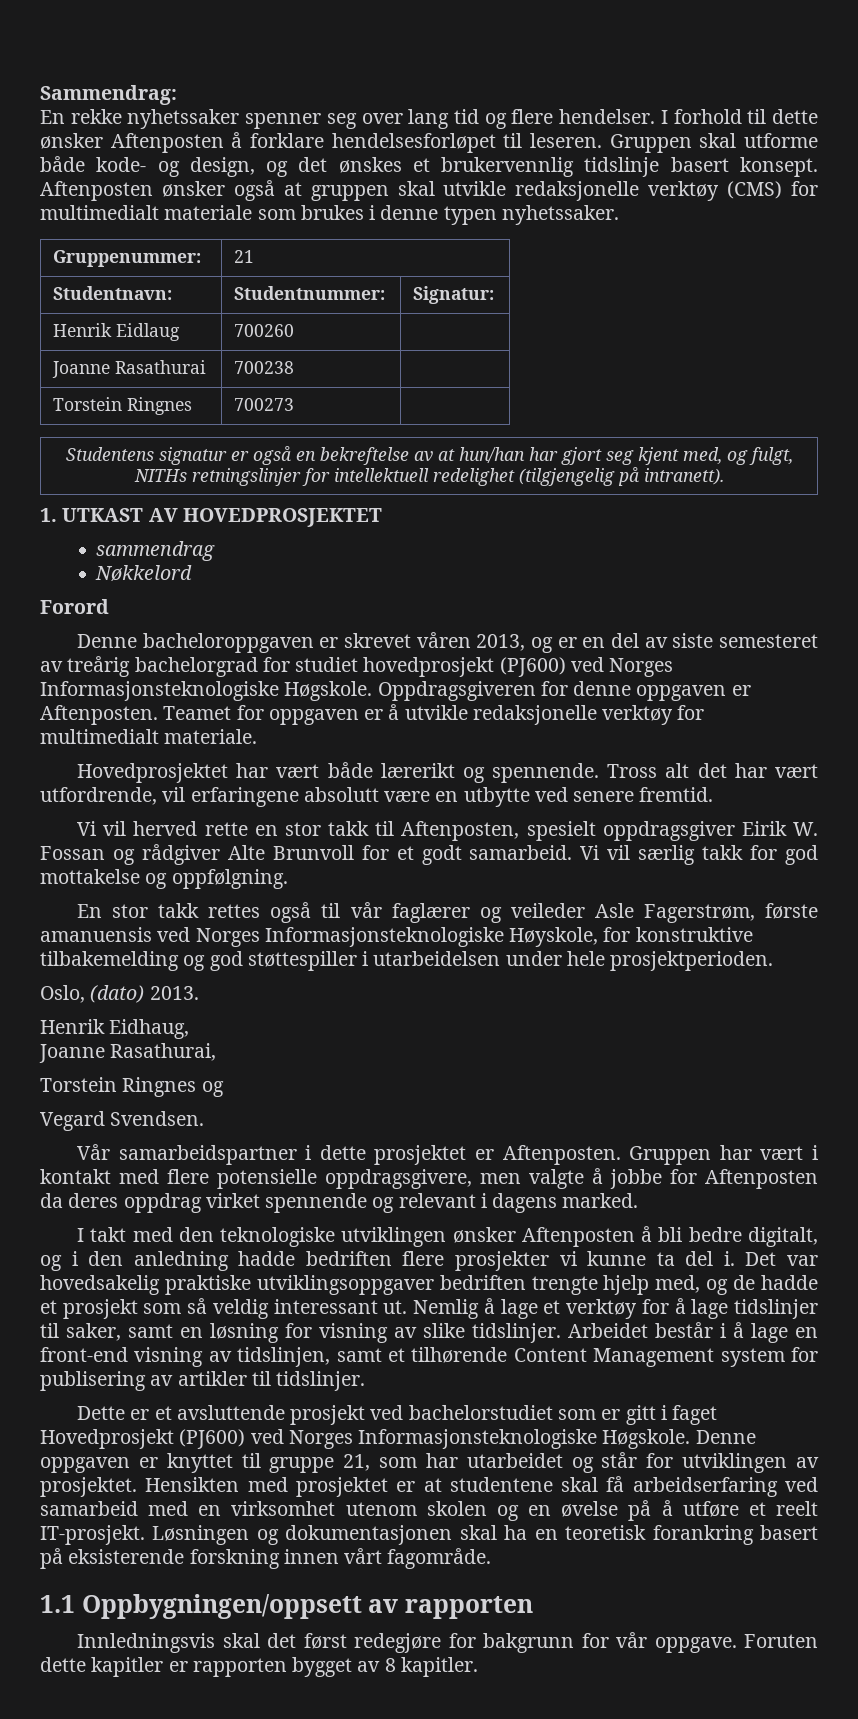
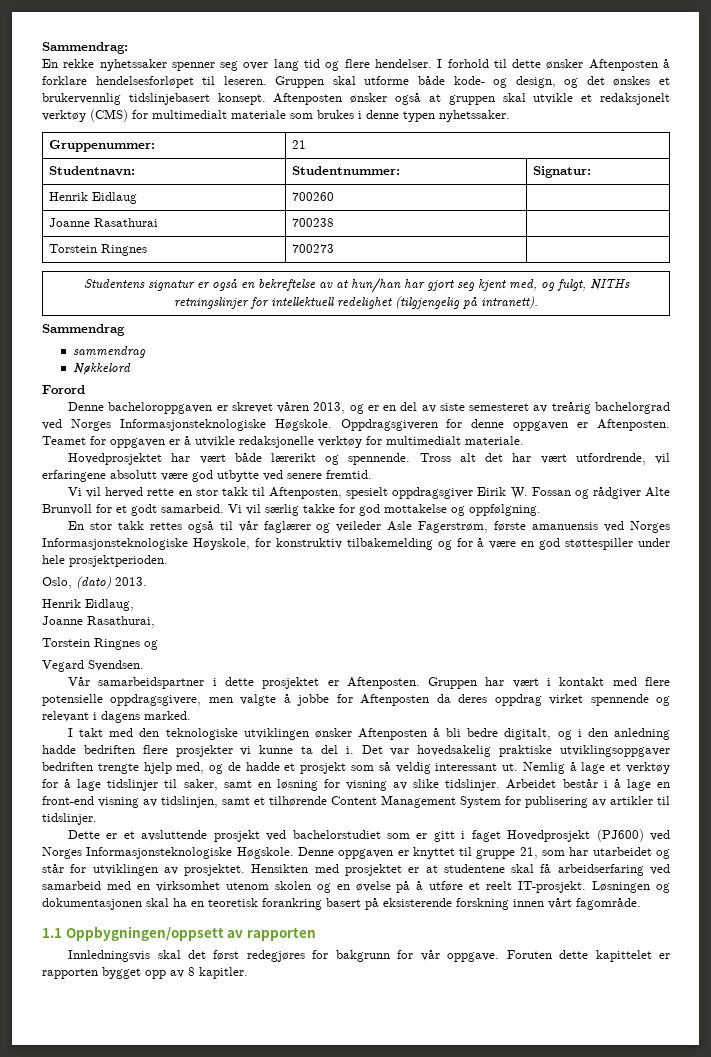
- Gruppen skal utforme både kode- og design, og det ønskes et brukervennlig tidslinje basert konsept.
+ Gruppen skal utforme både kode- og design, og det ønskes et brukervennlig tidslinjebasert konsept.
- Aftenposten ønsker også at gruppen skal utvikle redaksjonelle verktøy (CMS) for multimedialt materiale som brukes i denne typen nyhetssaker.
+ Aftenposten ønsker også at gruppen skal utvikle et redaksjonelt verktøy (CMS) for multimedialt materiale som brukes i denne typen nyhetssaker.
- 1. UTKAST AV HOVEDPROSJEKTET
+ Sammendrag
- Denne bacheloroppgaven er skrevet våren 2013, og er en del av siste semesteret av treårig bachelorgrad for studiet hovedprosjekt (PJ600) ved Norges Informasjonsteknologiske Høgskole.
+ Denne bacheloroppgaven er skrevet våren 2013, og er en del av siste semesteret av treårig bachelorgrad ved Norges Informasjonsteknologiske Høgskole.
- Tross alt det har vært utfordrende, vil erfaringene absolutt være en utbytte ved senere fremtid.
+ Tross alt det har vært utfordrende, vil erfaringene absolutt være god utbytte ved senere fremtid.
- Vi vil særlig takk for god mottakelse og oppfølgning.
+ Vi vil særlig takke for god mottakelse og oppfølgning.
- En stor takk rettes også til vår faglærer og veileder Asle Fagerstrøm, første amanuensis ved Norges Informasjonsteknologiske Høyskole, for konstruktive tilbakemelding og god støttespiller i utarbeidelsen under hele prosjektperioden.
+ En stor takk rettes også til vår faglærer og veileder Asle Fagerstrøm, første amanuensis ved Norges Informasjonsteknologiske Høyskole, for konstruktiv tilbakemelding og for å være en god støttespiller under hele prosjektperioden.
- Henrik Eidhaug,
+ Henrik Eidlaug,
- Arbeidet består i å lage en front-end visning av tidslinjen, samt et tilhørende Content Management system for publisering av artikler til tidslinjer.
+ Arbeidet består i å lage en front-end visning av tidslinjen, samt et tilhørende Content Management System for publisering av artikler til tidslinjer.
- Innledningsvis skal det først redegjøre for bakgrunn for vår oppgave.
+ Innledningsvis skal det først redegjøres for bakgrunn for vår oppgave.
- Foruten dette kapitler er rapporten bygget av 8 kapitler.
+ Foruten dette kapittelet er rapporten bygget opp av 8 kapitler.

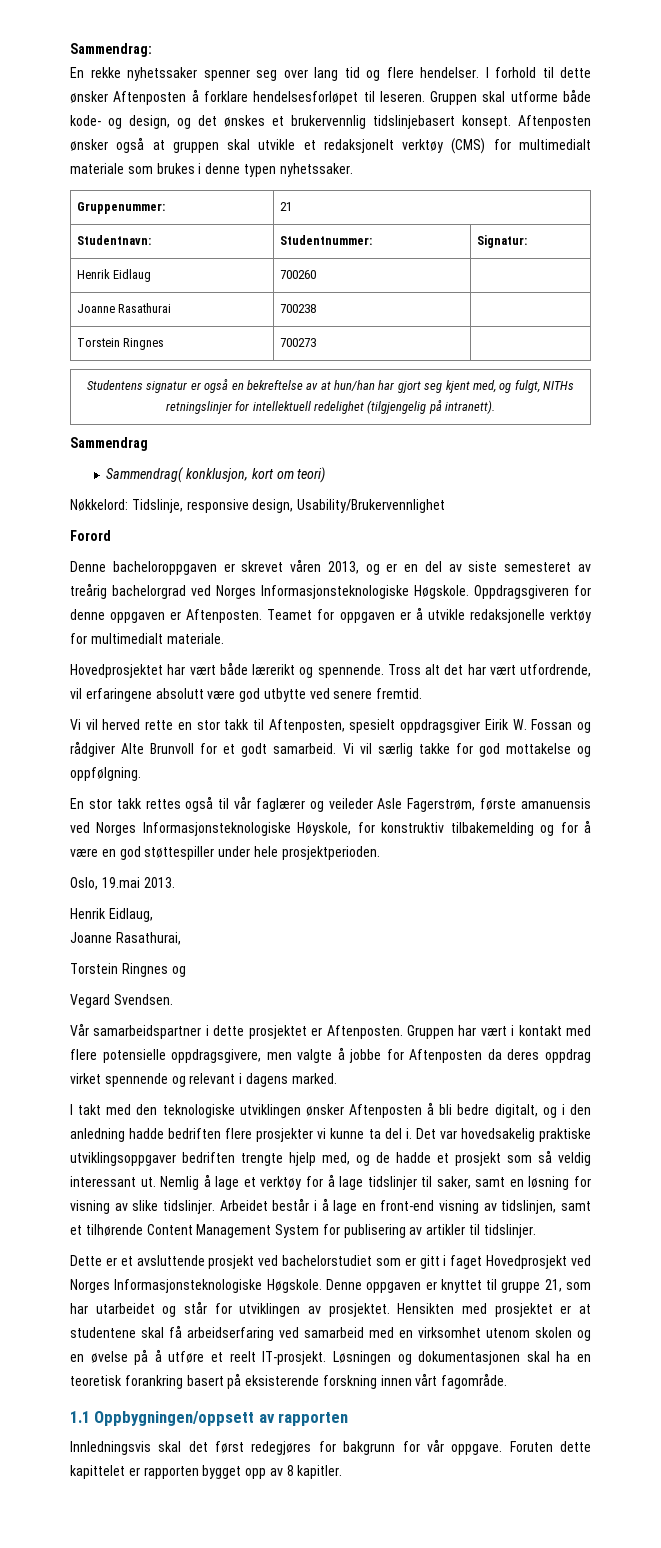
- sammendrag
- Nøkkelord
+ Sammendrag( konklusjon, kort om teori)
+ Nøkkelord: Tidslinje, responsive design, Usability/Brukervennlighet
- Oslo, (dato) 2013.
+ Oslo, 19.mai 2013.
- Dette er et avsluttende prosjekt ved bachelorstudiet som er gitt i faget Hovedprosjekt (PJ600) ved Norges Informasjonsteknologiske Høgskole.
+ Dette er et avsluttende prosjekt ved bachelorstudiet som er gitt i faget Hovedprosjekt ved Norges Informasjonsteknologiske Høgskole.

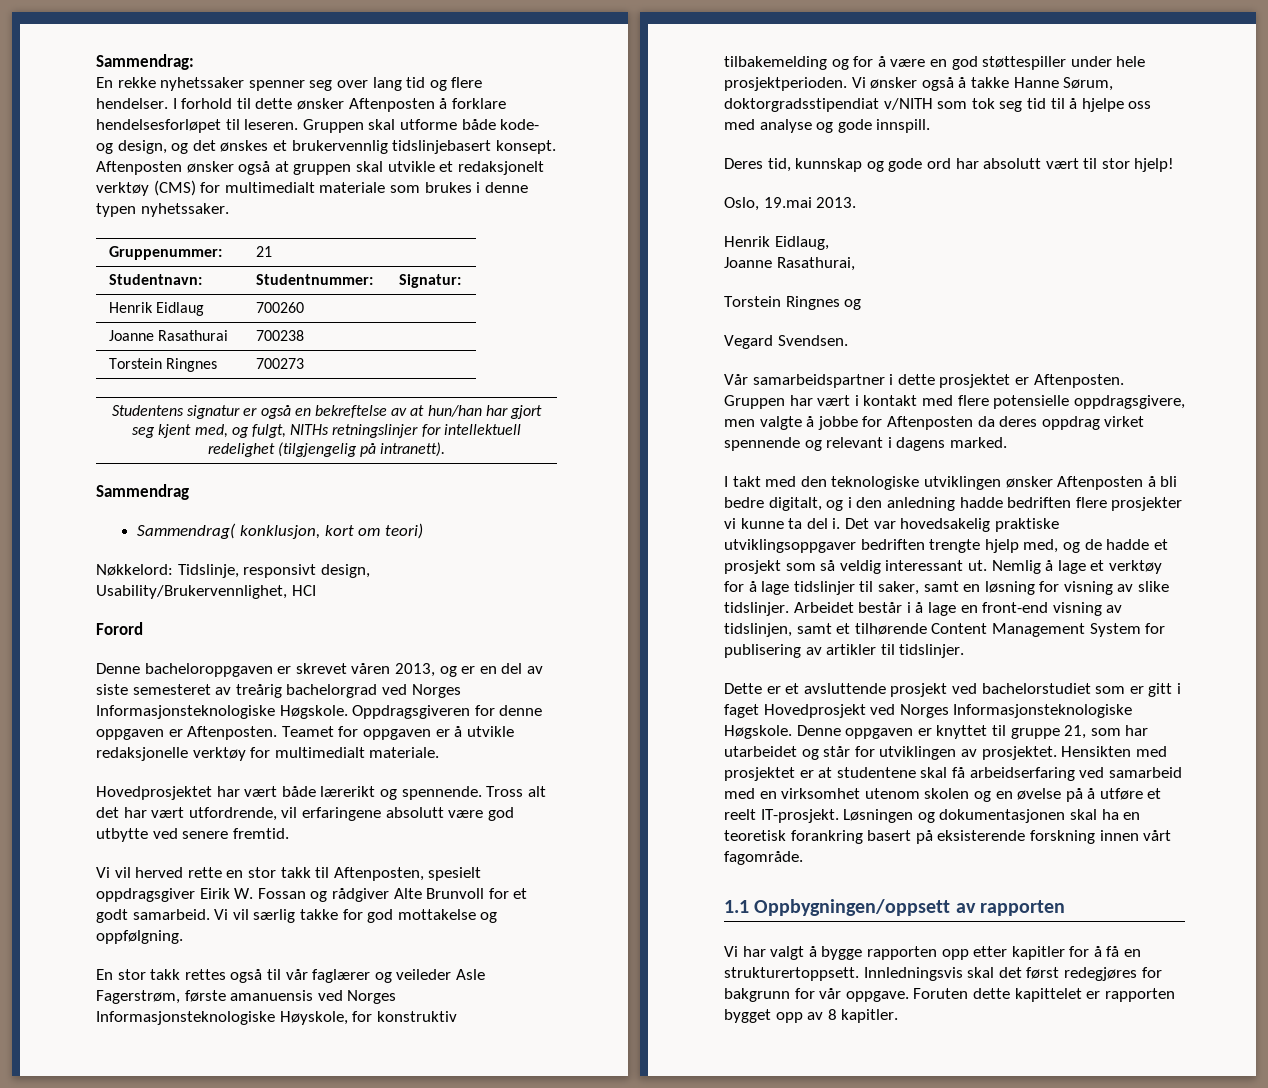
- Nøkkelord: Tidslinje, responsive design, Usability/Brukervennlighet
+ Nøkkelord: Tidslinje, responsivt design, Usability/Brukervennlighet, HCI
+ Vi ønsker også å takke Hanne Sørum, doktorgradsstipendiat v/NITH som tok seg tid til å hjelpe oss med analyse og gode innspill.
+ Deres tid, kunnskap og gode ord har absolutt vært til stor hjelp!
+ Vi har valgt å bygge rapporten opp etter kapitler for å få en strukturertoppsett.

